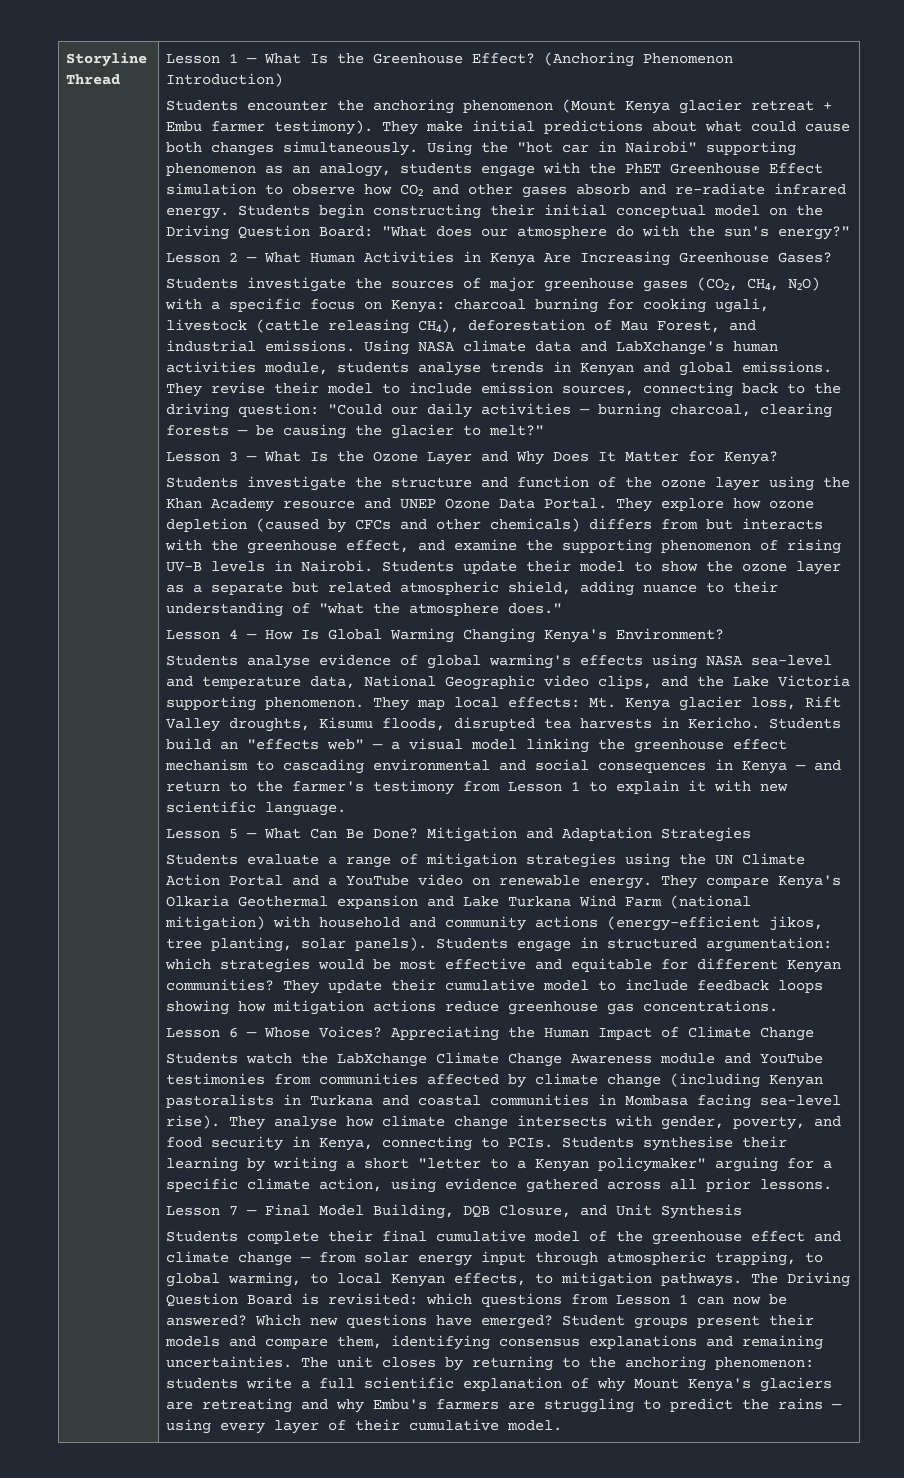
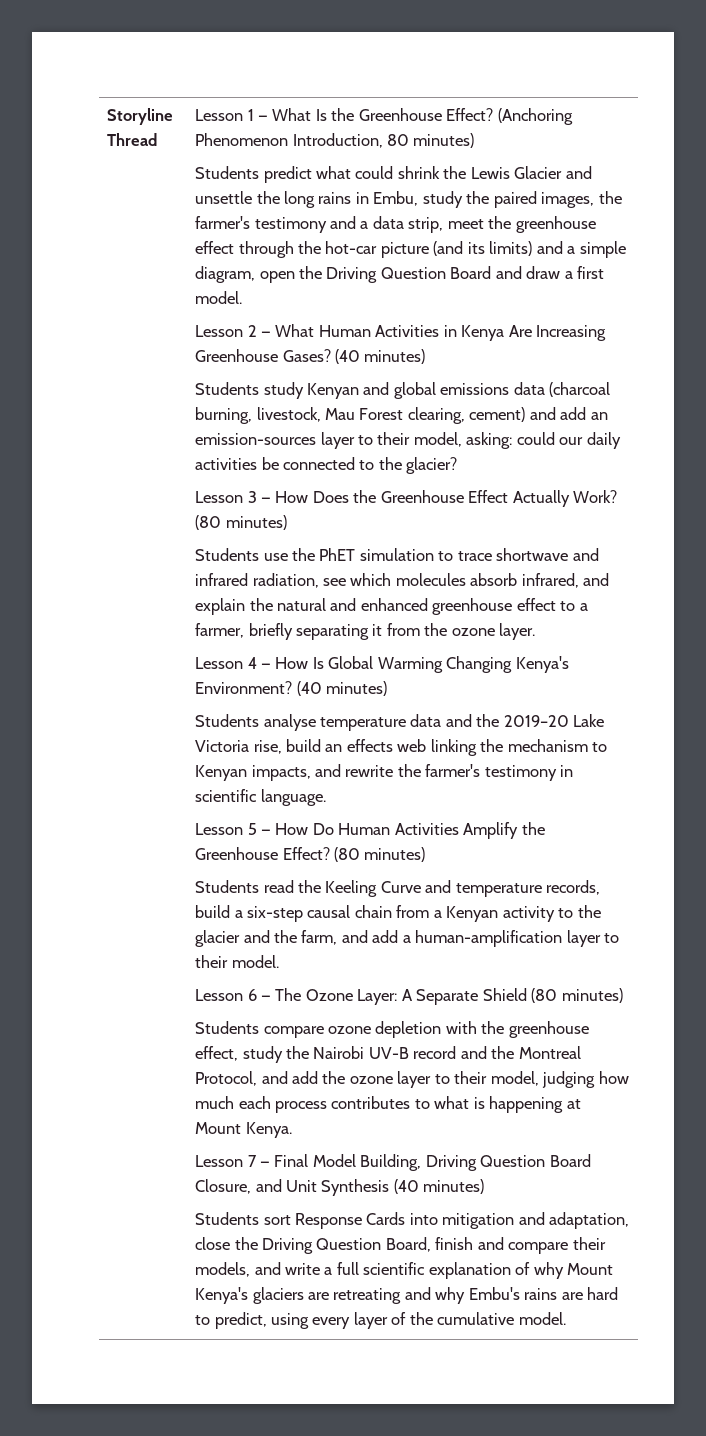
- (Anchoring Phenomenon Introduction)
- Students encounter the anchoring phenomenon (Mount Kenya glacier retreat + Embu farmer testimony). They make initial predictions about what could cause both changes simultaneously. Using the "hot car in Nairobi" supporting phenomenon as an analogy, students engage with the PhET Greenhouse Effect simulation to observe how CO₂ and other gases absorb and re-radiate infrared energy. Students begin constructing their initial conceptual model on the Driving Question Board: "What does our atmosphere do with the sun's energy?"
+ (Anchoring Phenomenon Introduction, 80 minutes)
+ Students predict what could shrink the Lewis Glacier and unsettle the long rains in Embu, study the paired images, the farmer's testimony and a data strip, meet the greenhouse effect through the hot-car picture (and its limits) and a simple diagram, open the Driving Question Board and draw a first model.
- Lesson 2 — What Human Activities in Kenya Are Increasing Greenhouse Gases?
- Students investigate the sources of major greenhouse gases (CO₂, CH₄, N₂O) with a specific focus on Kenya: charcoal burning for cooking ugali, livestock (cattle releasing CH₄), deforestation of Mau Forest, and industrial emissions. Using NASA climate data and LabXchange's human activities module, students analyse trends in Kenyan and global emissions. They revise their model to include emission sources, connecting back to the driving question: "Could our daily activities — burning charcoal, clearing forests — be causing the glacier to melt?"
- Lesson 3 — What Is the Ozone Layer and Why Does It Matter for Kenya?
- Students investigate the structure and function of the ozone layer using the Khan Academy resource and UNEP Ozone Data Portal. They explore how ozone depletion (caused by CFCs and other chemicals) differs from but interacts with the greenhouse effect, and examine the supporting phenomenon of rising UV-B levels in Nairobi. Students update their model to show the ozone layer as a separate but related atmospheric shield, adding nuance to their understanding of "what the atmosphere does."
+ Lesson 2 — What Human Activities in Kenya Are Increasing Greenhouse Gases? (40 minutes)
+ Students study Kenyan and global emissions data (charcoal burning, livestock, Mau Forest clearing, cement) and add an emission-sources layer to their model, asking: could our daily activities be connected to the glacier?
+ Lesson 3 — How Does the Greenhouse Effect Actually Work? (80 minutes)
+ Students use the PhET simulation to trace shortwave and infrared radiation, see which molecules absorb infrared, and explain the natural and enhanced greenhouse effect to a farmer, briefly separating it from the ozone layer.
- Lesson 4 — How Is Global Warming Changing Kenya's Environment?
+ Lesson 4 — How Is Global Warming Changing Kenya's Environment? (40 minutes)
- Students analyse evidence of global warming's effects using NASA sea-level and temperature data, National Geographic video clips, and the Lake Victoria supporting phenomenon. They map local effects: Mt. Kenya glacier loss, Rift Valley droughts, Kisumu floods, disrupted tea harvests in Kericho. Students build an "effects web" — a visual model linking the greenhouse effect mechanism to cascading environmental and social consequences in Kenya — and return to the farmer's testimony from Lesson 1 to explain it with new scientific language.
+ Students analyse temperature data and the 2019–20 Lake Victoria rise, build an effects web linking the mechanism to Kenyan impacts, and rewrite the farmer's testimony in scientific language.
- Lesson 5 — What Can Be Done? Mitigation and Adaptation Strategies
- Students evaluate a range of mitigation strategies using the UN Climate Action Portal and a YouTube video on renewable energy. They compare Kenya's Olkaria Geothermal expansion and Lake Turkana Wind Farm (national mitigation) with household and community actions (energy-efficient jikos, tree planting, solar panels). Students engage in structured argumentation: which strategies would be most effective and equitable for different Kenyan communities? They update their cumulative model to include feedback loops showing how mitigation actions reduce greenhouse gas concentrations.
- Lesson 6 — Whose Voices? Appreciating the Human Impact of Climate Change
- Students watch the LabXchange Climate Change Awareness module and YouTube testimonies from communities affected by climate change (including Kenyan pastoralists in Turkana and coastal communities in Mombasa facing sea-level rise). They analyse how climate change intersects with gender, poverty, and food security in Kenya, connecting to PCIs. Students synthesise their learning by writing a short "letter to a Kenyan policymaker" arguing for a specific climate action, using evidence gathered across all prior lessons.
+ Lesson 5 — How Do Human Activities Amplify the Greenhouse Effect? (80 minutes)
+ Students read the Keeling Curve and temperature records, build a six-step causal chain from a Kenyan activity to the glacier and the farm, and add a human-amplification layer to their model.
+ Lesson 6 — The Ozone Layer: A Separate Shield (80 minutes)
+ Students compare ozone depletion with the greenhouse effect, study the Nairobi UV-B record and the Montreal Protocol, and add the ozone layer to their model, judging how much each process contributes to what is happening at Mount Kenya.
- Lesson 7 — Final Model Building, DQB Closure, and Unit Synthesis
- Students complete their final cumulative model of the greenhouse effect and climate change — from solar energy input through atmospheric trapping, to global warming, to local Kenyan effects, to mitigation pathways. The Driving Question Board is revisited: which questions from Lesson 1 can now be answered? Which new questions have emerged? Student groups present their models and compare them, identifying consensus explanations and remaining uncertainties. The unit closes by returning to the anchoring phenomenon: students write a full scientific explanation of why Mount Kenya's glaciers are retreating and why Embu's farmers are struggling to predict the rains — using every layer of their cumulative model.
+ Lesson 7 — Final Model Building, Driving Question Board Closure, and Unit Synthesis (40 minutes)
+ Students sort Response Cards into mitigation and adaptation, close the Driving Question Board, finish and compare their models, and write a full scientific explanation of why Mount Kenya's glaciers are retreating and why Embu's rains are hard to predict, using every layer of the cumulative model.

